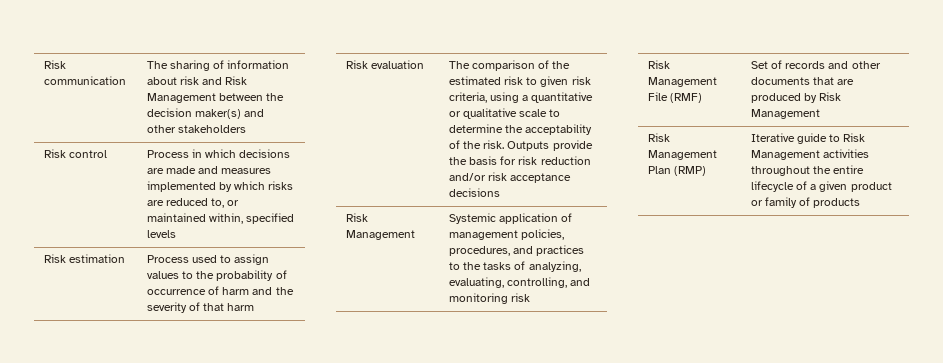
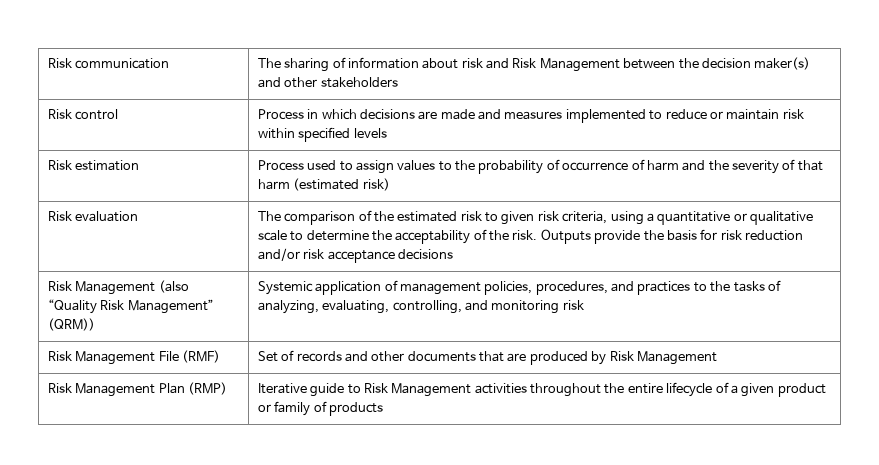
- Risk control | Process in which decisions are made and measures implemented by which risks are reduced to, or maintained within, specified levels
+ Risk control | Process in which decisions are made and measures implemented to reduce or maintain risk within specified levels
- Risk estimation | Process used to assign values to the probability of occurrence of harm and the severity of that harm
+ Risk estimation | Process used to assign values to the probability of occurrence of harm and the severity of that harm (estimated risk)
- Risk Management | Systemic application of management policies, procedures, and practices to the tasks of analyzing, evaluating, controlling, and monitoring risk
+ Risk Management (also “Quality Risk Management” (QRM)) | Systemic application of management policies, procedures, and practices to the tasks of analyzing, evaluating, controlling, and monitoring risk

